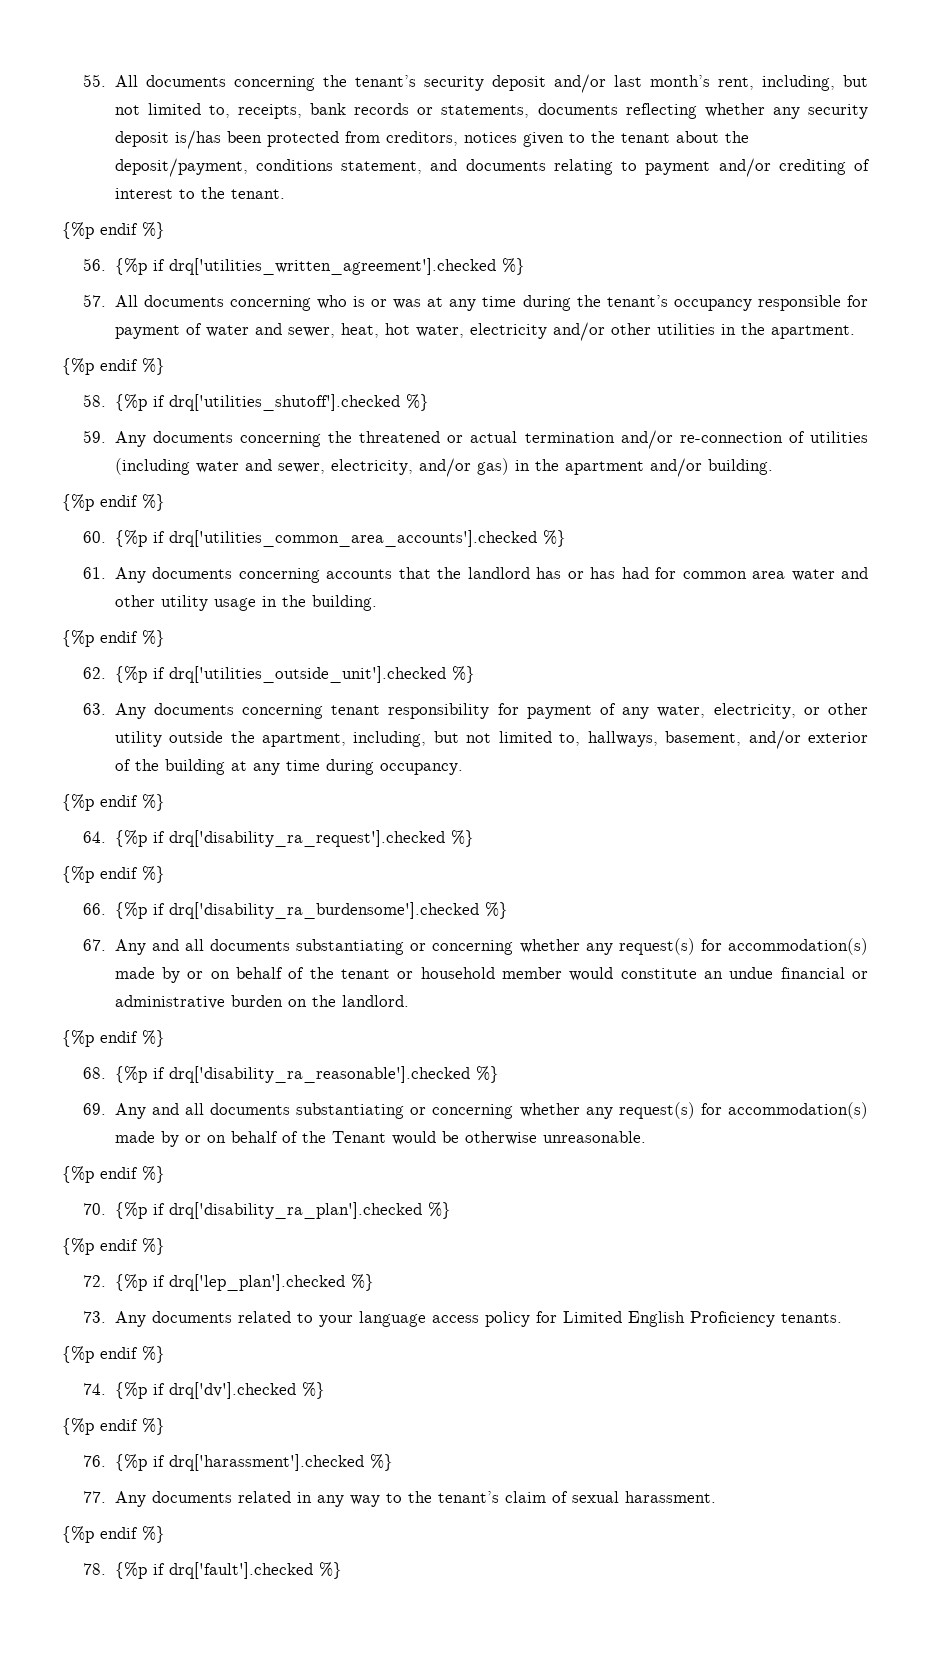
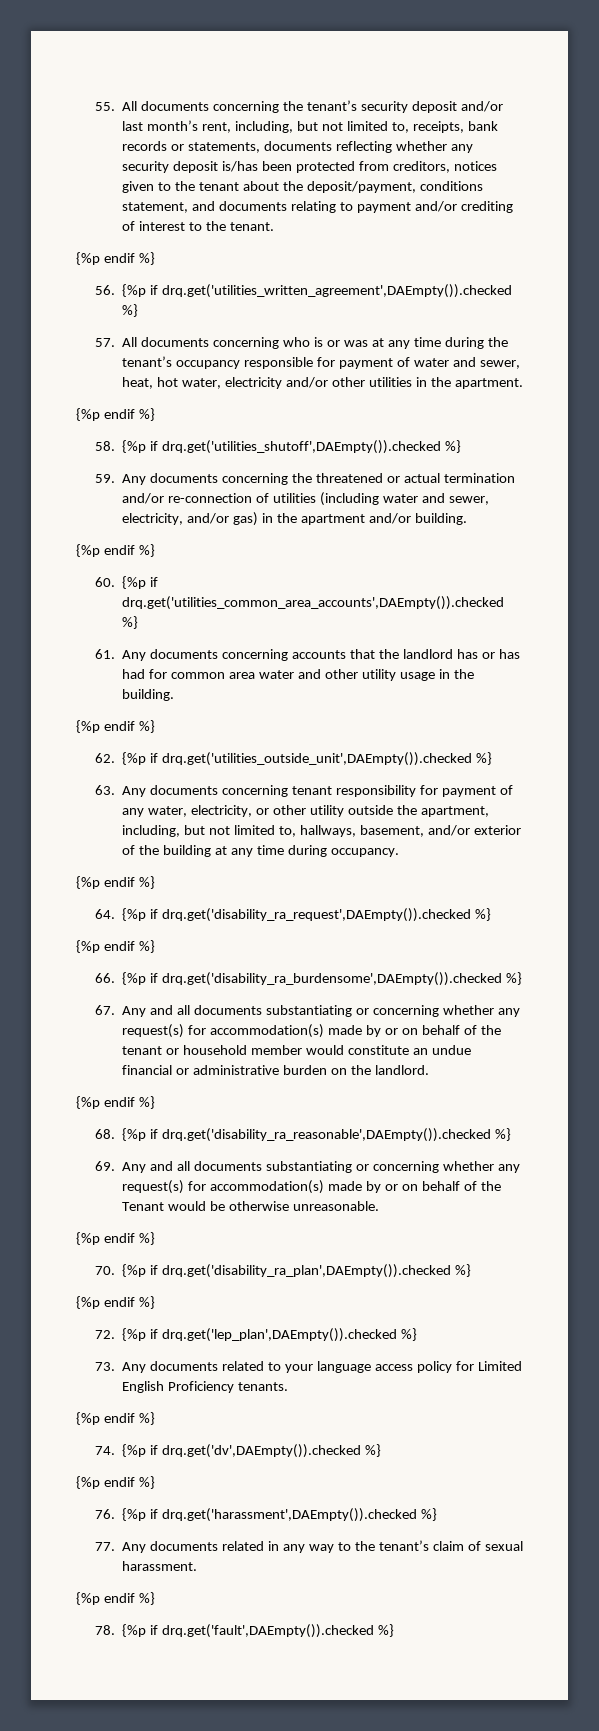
- 56. {%p if drq['utilities_written_agreement'].checked %}
+ 56. {%p if drq.get('utilities_written_agreement',DAEmpty()).checked %}
- 58. {%p if drq['utilities_shutoff'].checked %}
+ 58. {%p if drq.get('utilities_shutoff',DAEmpty()).checked %}
- 60. {%p if drq['utilities_common_area_accounts'].checked %}
+ 60. {%p if drq.get('utilities_common_area_accounts',DAEmpty()).checked %}
- 62. {%p if drq['utilities_outside_unit'].checked %}
+ 62. {%p if drq.get('utilities_outside_unit',DAEmpty()).checked %}
- 64. {%p if drq['disability_ra_request'].checked %}
+ 64. {%p if drq.get('disability_ra_request',DAEmpty()).checked %}
- 66. {%p if drq['disability_ra_burdensome'].checked %}
+ 66. {%p if drq.get('disability_ra_burdensome',DAEmpty()).checked %}
- 68. {%p if drq['disability_ra_reasonable'].checked %}
+ 68. {%p if drq.get('disability_ra_reasonable',DAEmpty()).checked %}
- 70. {%p if drq['disability_ra_plan'].checked %}
+ 70. {%p if drq.get('disability_ra_plan',DAEmpty()).checked %}
- 72. {%p if drq['lep_plan'].checked %}
+ 72. {%p if drq.get('lep_plan',DAEmpty()).checked %}
- 74. {%p if drq['dv'].checked %}
+ 74. {%p if drq.get('dv',DAEmpty()).checked %}
- 76. {%p if drq['harassment'].checked %}
+ 76. {%p if drq.get('harassment',DAEmpty()).checked %}
- 78. {%p if drq['fault'].checked %}
+ 78. {%p if drq.get('fault',DAEmpty()).checked %}

